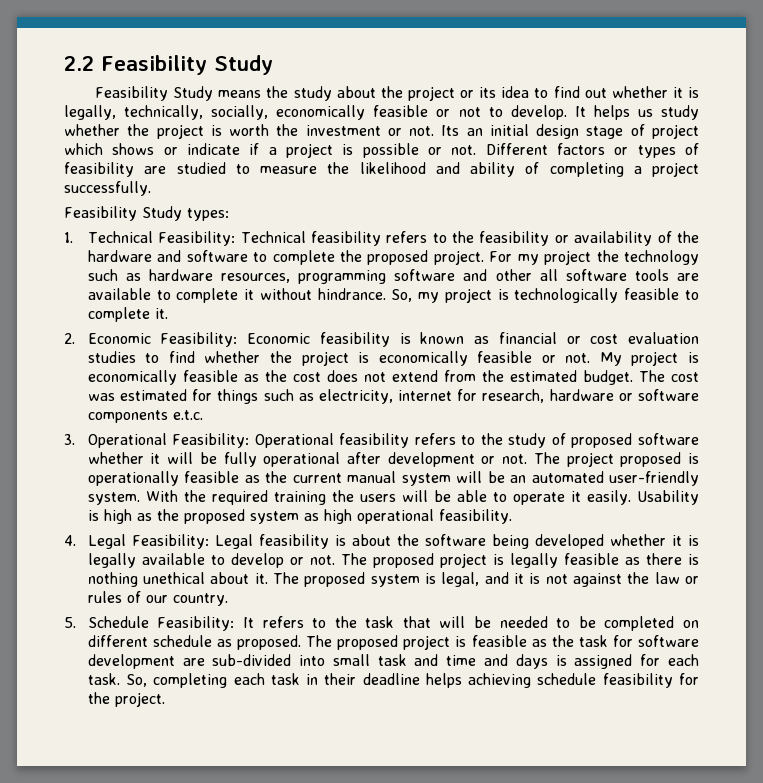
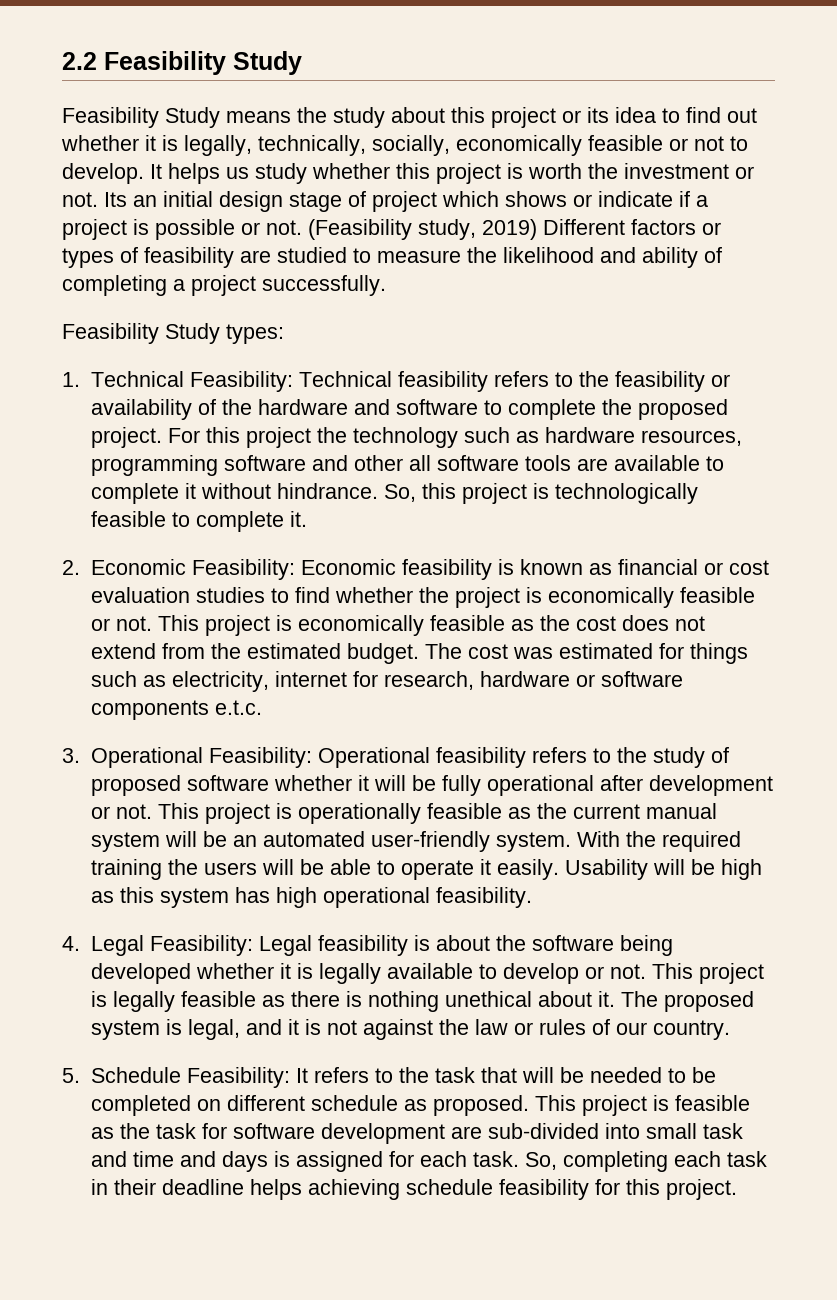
- Feasibility Study means the study about the project or its idea to find out whether it is legally, technically, socially, economically feasible or not to develop.
+ Feasibility Study means the study about this project or its idea to find out whether it is legally, technically, socially, economically feasible or not to develop.
- It helps us study whether the project is worth the investment or not.
+ It helps us study whether this project is worth the investment or not.
- Different factors or types of feasibility are studied to measure the likelihood and ability of completing a project successfully.
+ (Feasibility study, 2019) Different factors or types of feasibility are studied to measure the likelihood and ability of completing a project successfully.
- For my project the technology such as hardware resources, programming software and other all software tools are available to complete it without hindrance.
+ For this project the technology such as hardware resources, programming software and other all software tools are available to complete it without hindrance.
- So, my project is technologically feasible to complete it.
+ So, this project is technologically feasible to complete it.
- My project is economically feasible as the cost does not extend from the estimated budget.
+ This project is economically feasible as the cost does not extend from the estimated budget.
- The project proposed is operationally feasible as the current manual system will be an automated user-friendly system.
+ This project is operationally feasible as the current manual system will be an automated user-friendly system.
- Usability is high as the proposed system as high operational feasibility.
+ Usability will be high as this system has high operational feasibility.
- The proposed project is legally feasible as there is nothing unethical about it.
+ This project is legally feasible as there is nothing unethical about it.
- The proposed project is feasible as the task for software development are sub-divided into small task and time and days is assigned for each task.
+ This project is feasible as the task for software development are sub-divided into small task and time and days is assigned for each task.
- So, completing each task in their deadline helps achieving schedule feasibility for the project.
+ So, completing each task in their deadline helps achieving schedule feasibility for this project.

